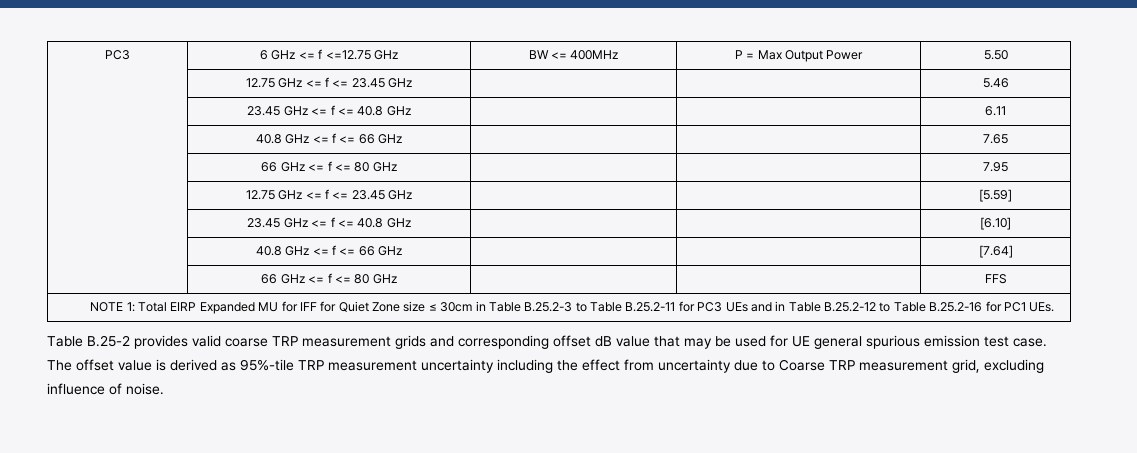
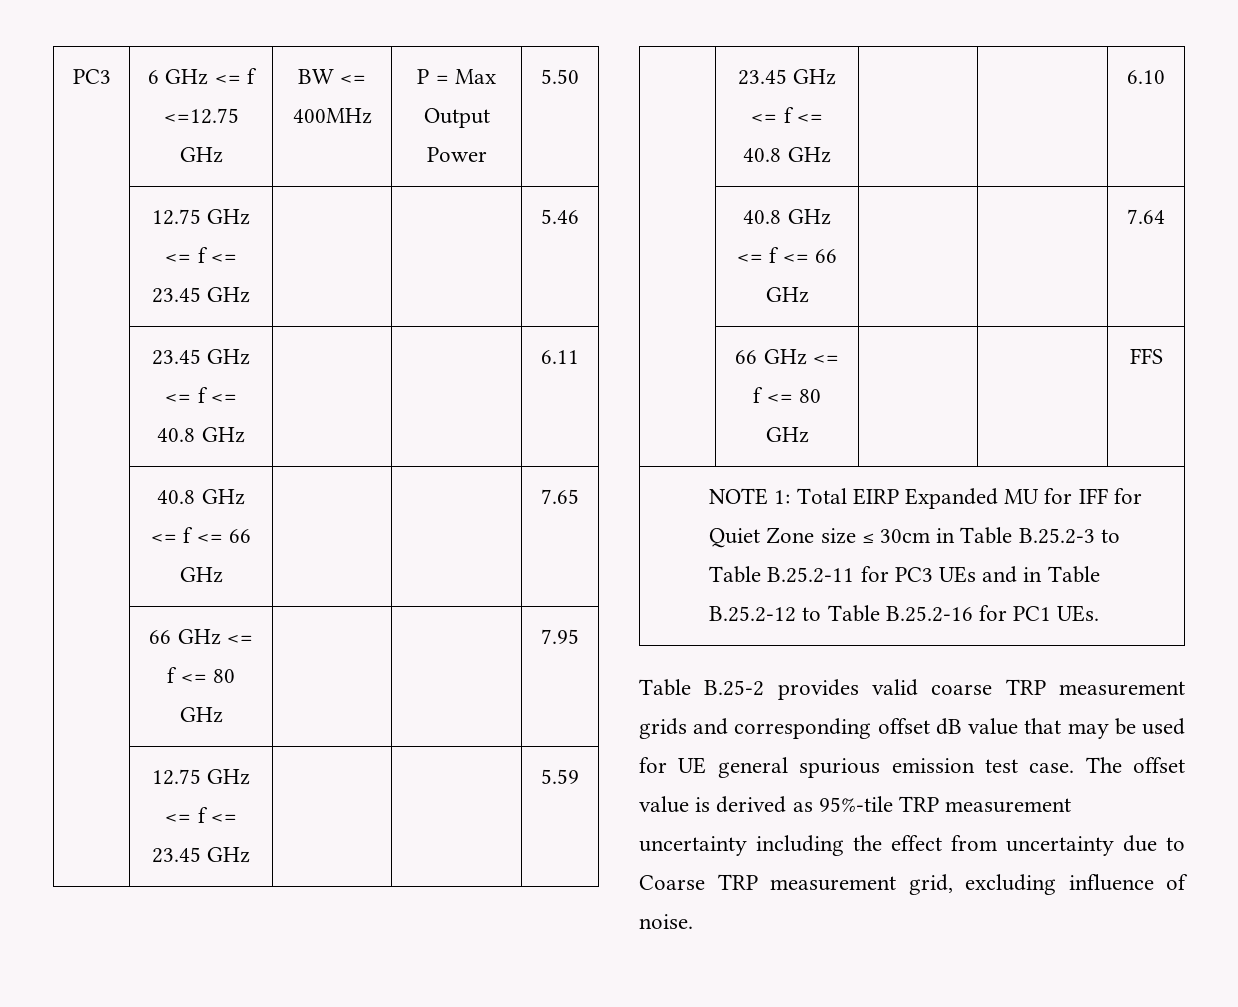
- | 12.75 GHz <= f <= 23.45 GHz | | | [5.59]
- | 23.45 GHz <= f <= 40.8 GHz | | | [6.10]
- | 40.8 GHz <= f <= 66 GHz | | | [7.64]
+ | 12.75 GHz <= f <= 23.45 GHz | | | 5.59
+ | 23.45 GHz <= f <= 40.8 GHz | | | 6.10
+ | 40.8 GHz <= f <= 66 GHz | | | 7.64

